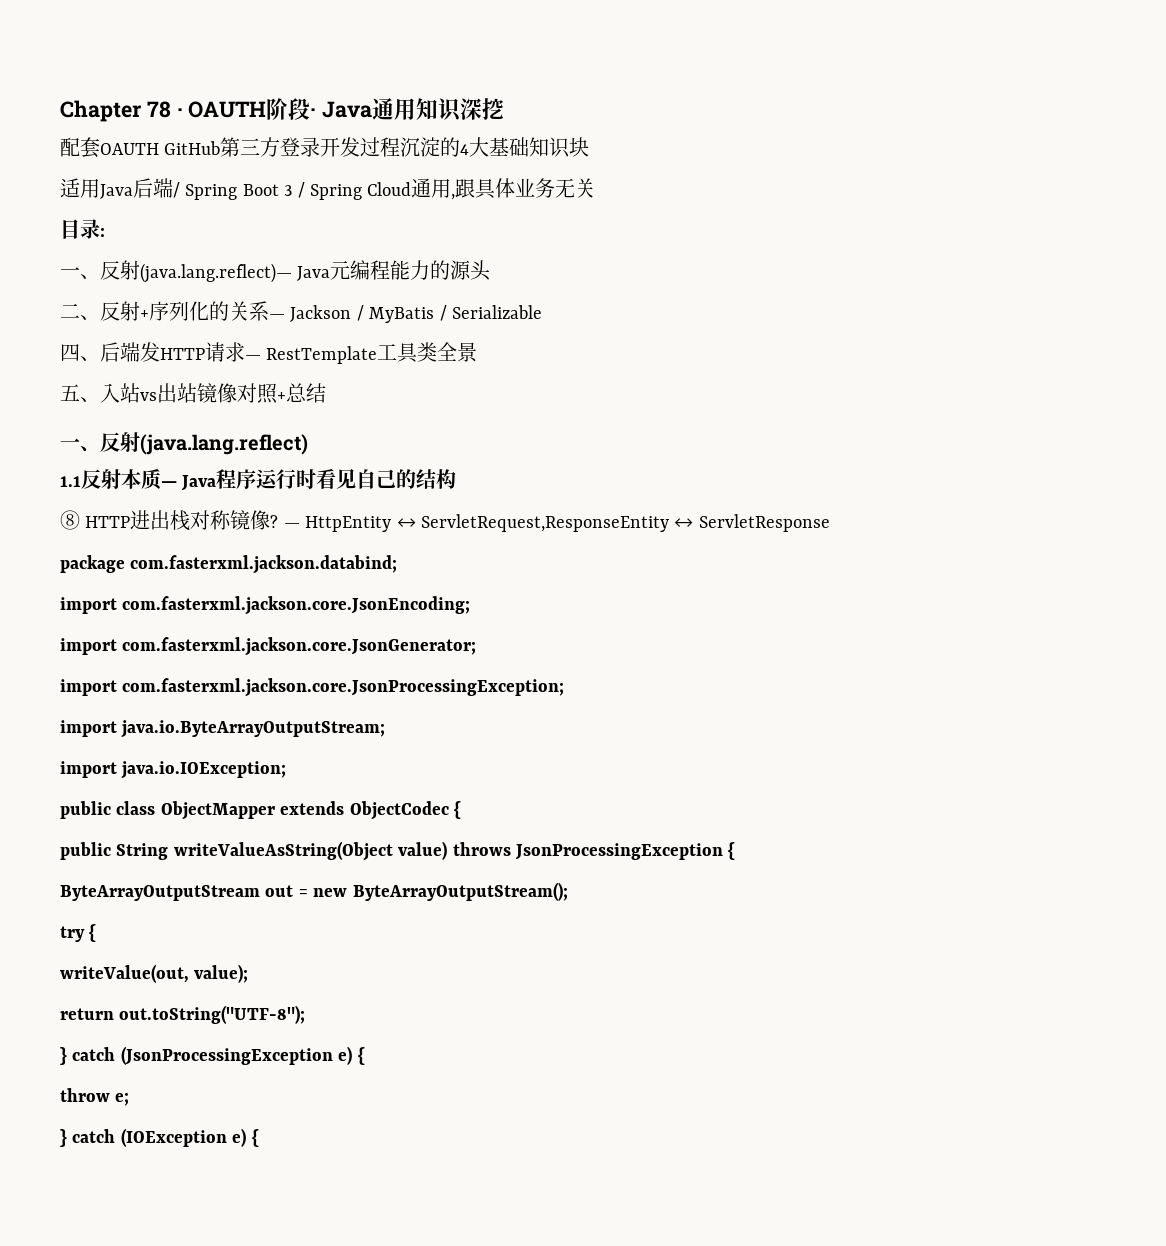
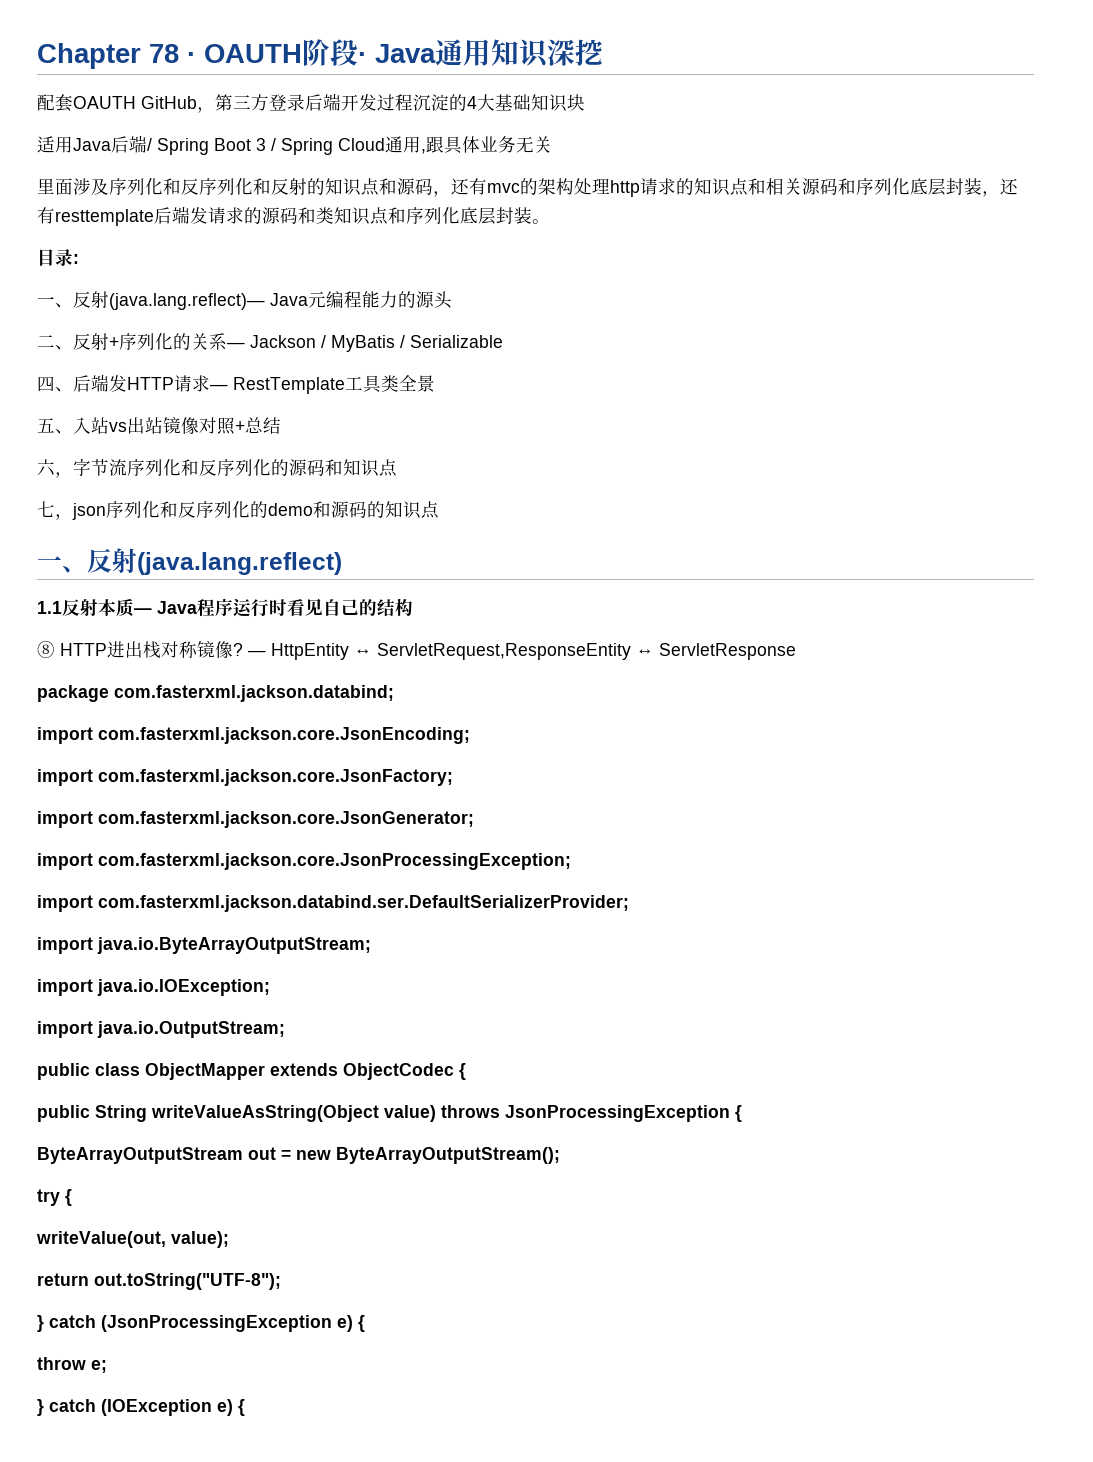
- 配套OAUTH GitHub第三方登录开发过程沉淀的4大基础知识块
+ 配套OAUTH GitHub，第三方登录后端开发过程沉淀的4大基础知识块
+ 里面涉及序列化和反序列化和反射的知识点和源码，还有mvc的架构处理http请求的知识点和相关源码和序列化底层封装，还有resttemplate后端发请求的源码和类知识点和序列化底层封装。
+ 六，字节流序列化和反序列化的源码和知识点
+ 七，json序列化和反序列化的demo和源码的知识点
+ import com.fasterxml.jackson.core.JsonFactory;
+ import com.fasterxml.jackson.databind.ser.DefaultSerializerProvider;
+ import java.io.OutputStream;

